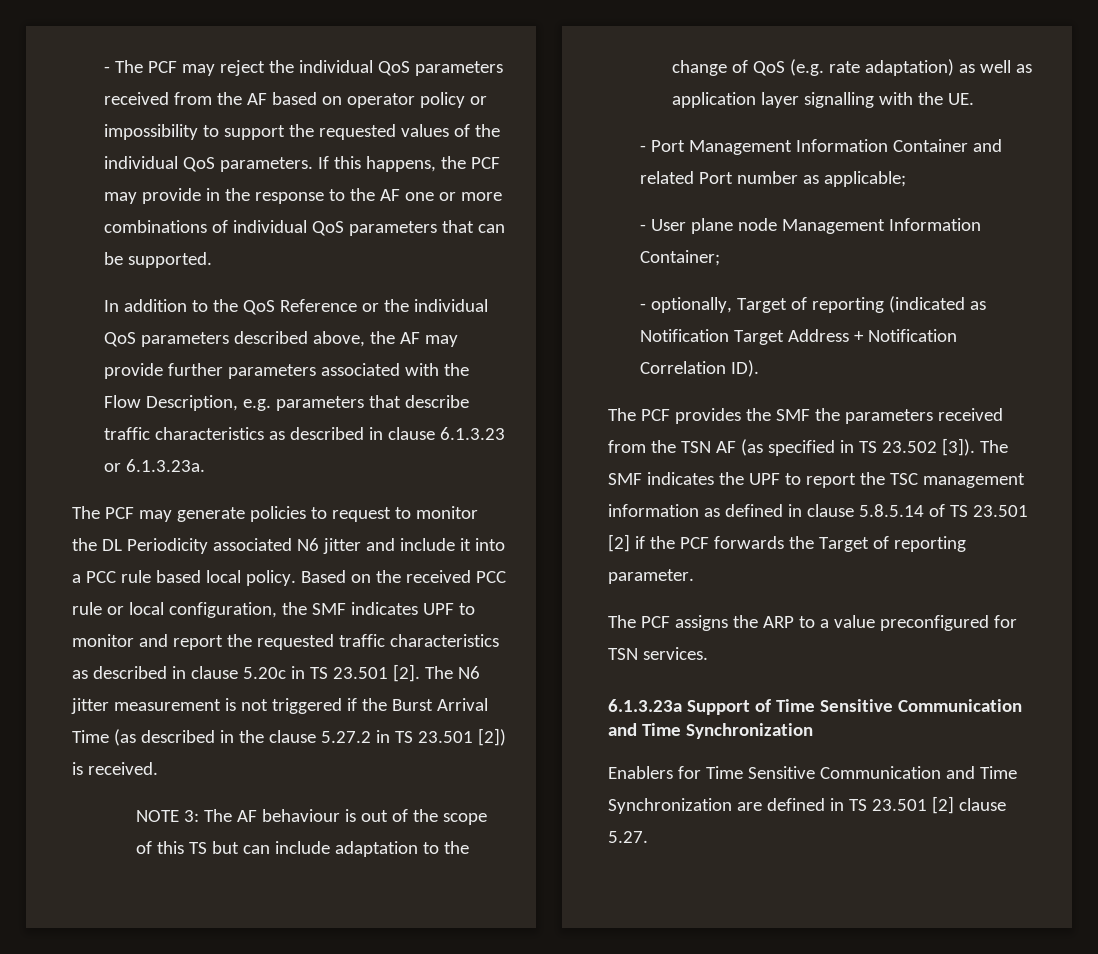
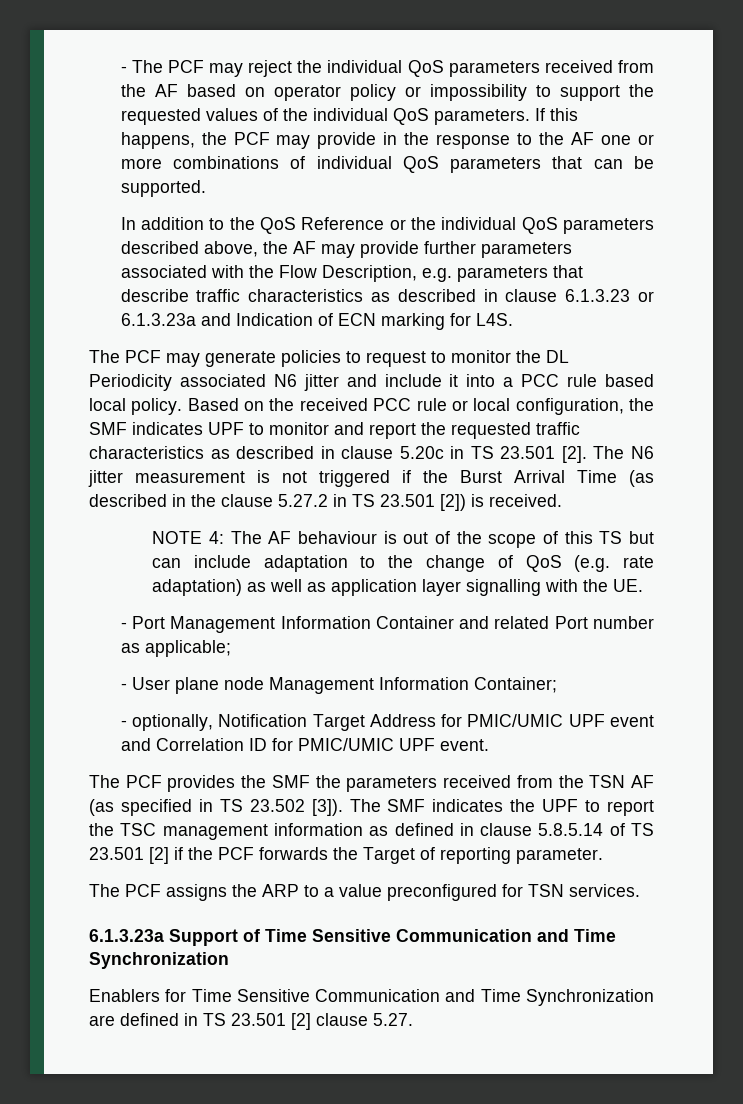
- In addition to the QoS Reference or the individual QoS parameters described above, the AF may provide further parameters associated with the Flow Description, e.g. parameters that describe traffic characteristics as described in clause 6.1.3.23 or 6.1.3.23a.
+ In addition to the QoS Reference or the individual QoS parameters described above, the AF may provide further parameters associated with the Flow Description, e.g. parameters that describe traffic characteristics as described in clause 6.1.3.23 or 6.1.3.23a and Indication of ECN marking for L4S.
- NOTE 3: The AF behaviour is out of the scope of this TS but can include adaptation to the change of QoS (e.g. rate adaptation) as well as application layer signalling with the UE.
+ NOTE 4: The AF behaviour is out of the scope of this TS but can include adaptation to the change of QoS (e.g. rate adaptation) as well as application layer signalling with the UE.
- - optionally, Target of reporting (indicated as Notification Target Address + Notification Correlation ID).
+ - optionally, Notification Target Address for PMIC/UMIC UPF event and Correlation ID for PMIC/UMIC UPF event.

